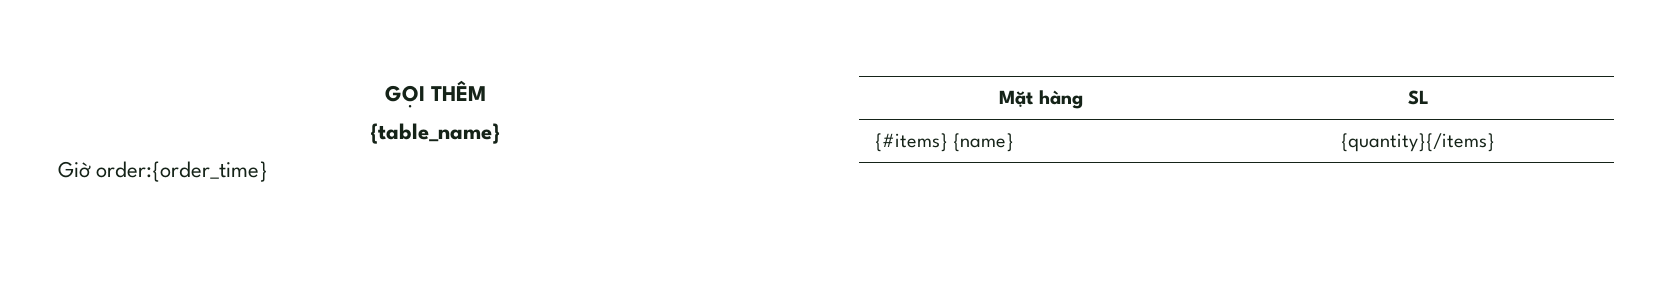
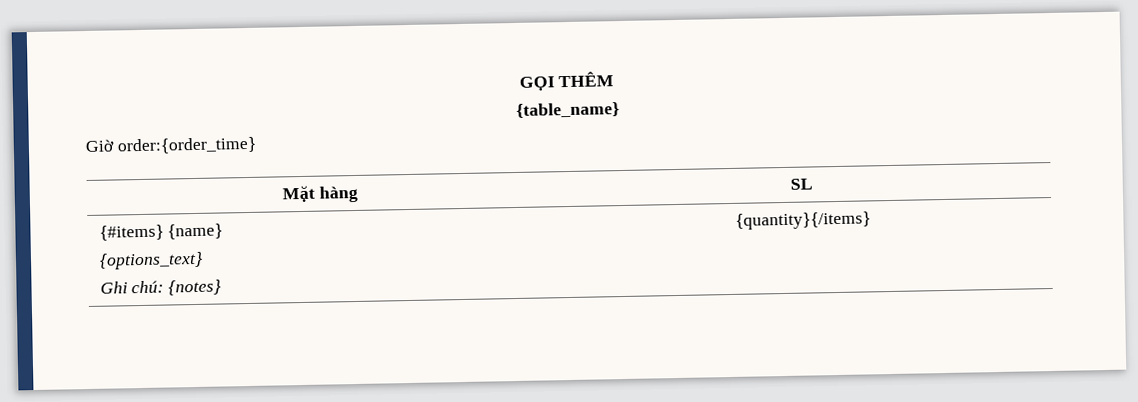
- {#items} {name} | {quantity}{/items}
+ {#items} {name}
+ {options_text}
+ Ghi chú: {notes} | {quantity}{/items}

